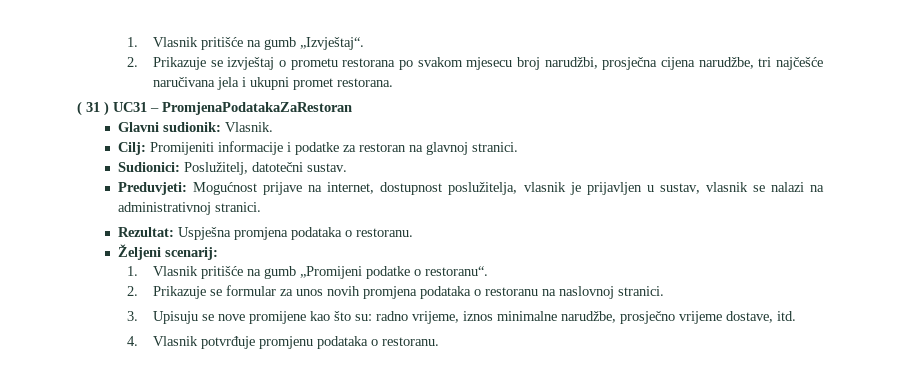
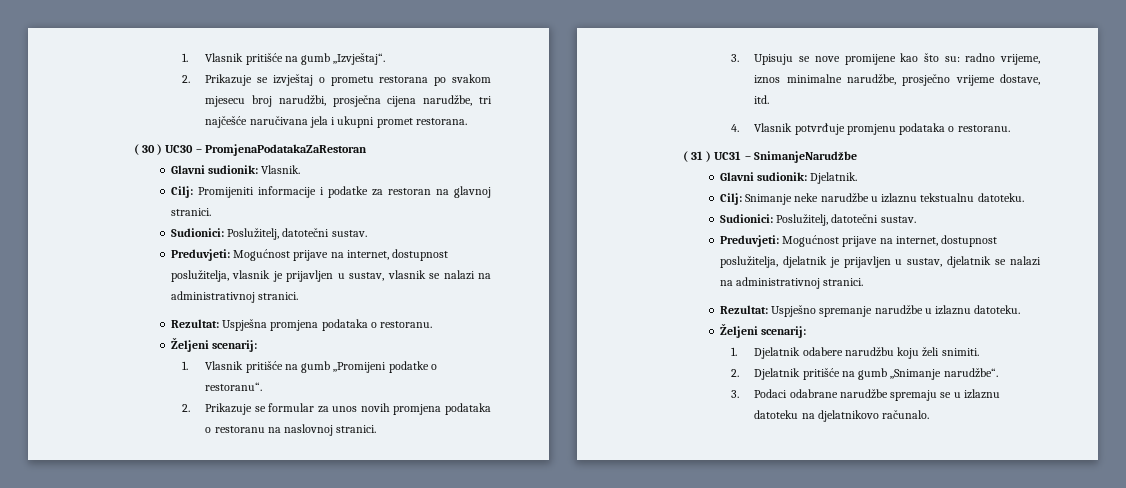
- ( 31 ) UC31 – PromjenaPodatakaZaRestoran
+ ( 30 ) UC30 – PromjenaPodatakaZaRestoran
+ ( 31 ) UC31 – SnimanjeNarudžbe
+ Glavni sudionik: Djelatnik.
+ Cilj: Snimanje neke narudžbe u izlaznu tekstualnu datoteku.
+ Sudionici: Poslužitelj, datotečni sustav.
+ Preduvjeti: Mogućnost prijave na internet, dostupnost poslužitelja, djelatnik je prijavljen u sustav, djelatnik se nalazi na administrativnoj stranici.
+ Rezultat: Uspješno spremanje narudžbe u izlaznu datoteku.
+ Željeni scenarij:
+ 1. Djelatnik odabere narudžbu koju želi snimiti.
+ 2. Djelatnik pritišće na gumb „Snimanje narudžbe“.
+ 3. Podaci odabrane narudžbe spremaju se u izlaznu datoteku na djelatnikovo računalo.

